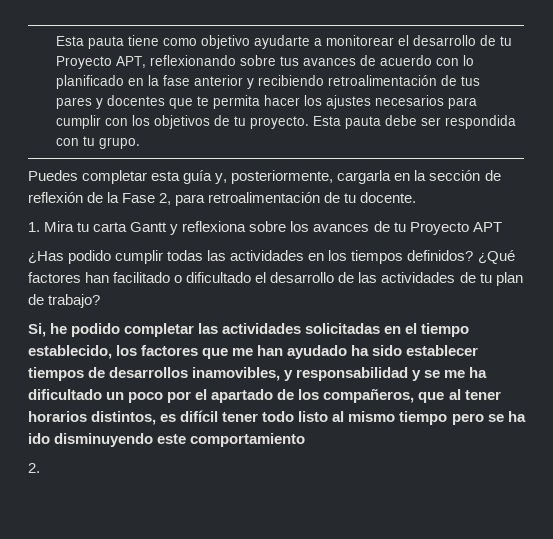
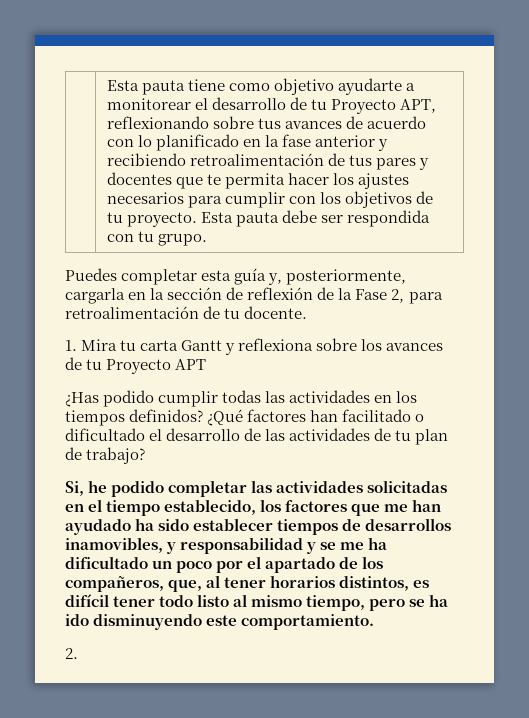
- Si, he podido completar las actividades solicitadas en el tiempo establecido, los factores que me han ayudado ha sido establecer tiempos de desarrollos inamovibles, y responsabilidad y se me ha dificultado un poco por el apartado de los compañeros, que al tener horarios distintos, es difícil tener todo listo al mismo tiempo pero se ha ido disminuyendo este comportamiento
+ Si, he podido completar las actividades solicitadas en el tiempo establecido, los factores que me han ayudado ha sido establecer tiempos de desarrollos inamovibles, y responsabilidad y se me ha dificultado un poco por el apartado de los compañeros, que, al tener horarios distintos, es difícil tener todo listo al mismo tiempo, pero se ha ido disminuyendo este comportamiento.

